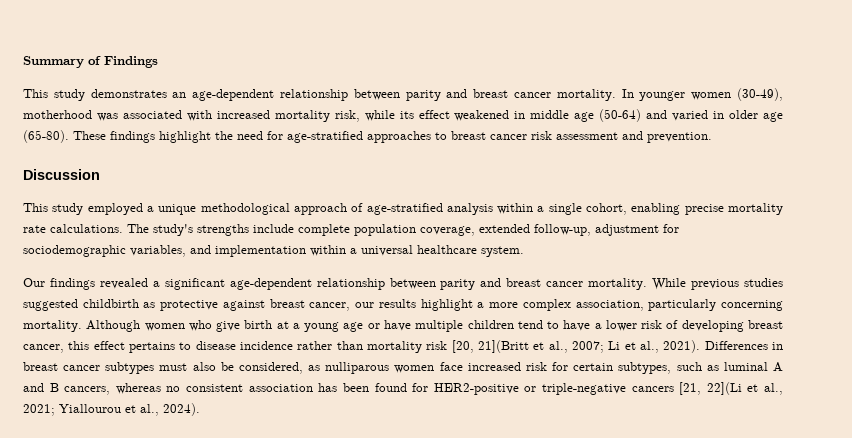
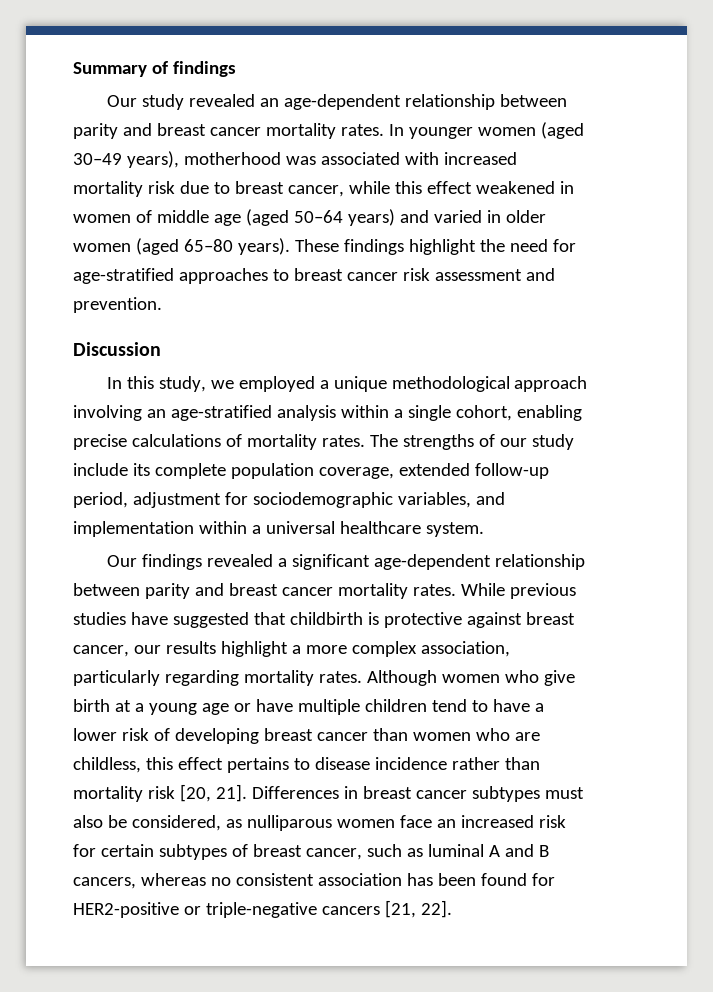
- Summary of Findings
- This study demonstrates an age-dependent relationship between parity and breast cancer mortality.
+ Summary of findings
+ Our study revealed an age-dependent relationship between parity and breast cancer mortality rates.
- In younger women (30-49), motherhood was associated with increased mortality risk, while its effect weakened in middle age (50-64) and varied in older age (65-80).
+ In younger women (aged 30–49 years), motherhood was associated with increased mortality risk due to breast cancer, while this effect weakened in women of middle age (aged 50–64 years) and varied in older women (aged 65–80 years).
- This study employed a unique methodological approach of age-stratified analysis within a single cohort, enabling precise mortality rate calculations. The study's strengths include complete population coverage, extended follow-up, adjustment for sociodemographic variables, and implementation within a universal healthcare system.
+ In this study, we employed a unique methodological approach involving an age-stratified analysis within a single cohort, enabling precise calculations of mortality rates. The strengths of our study include its complete population coverage, extended follow-up period, adjustment for sociodemographic variables, and implementation within a universal healthcare system.
- Our findings revealed a significant age-dependent relationship between parity and breast cancer mortality.
+ Our findings revealed a significant age-dependent relationship between parity and breast cancer mortality rates.
- While previous studies suggested childbirth as protective against breast cancer, our results highlight a more complex association, particularly concerning mortality.
+ While previous studies have suggested that childbirth is protective against breast cancer, our results highlight a more complex association, particularly regarding mortality rates.
- Although women who give birth at a young age or have multiple children tend to have a lower risk of developing breast cancer, this effect pertains to disease incidence rather than mortality risk [20, 21](Britt et al., 2007; Li et al., 2021).
+ Although women who give birth at a young age or have multiple children tend to have a lower risk of developing breast cancer than women who are childless, this effect pertains to disease incidence rather than mortality risk [20, 21].
- Differences in breast cancer subtypes must also be considered, as nulliparous women face increased risk for certain subtypes, such as luminal A and B cancers, whereas no consistent association has been found for HER2-positive or triple-negative cancers [21, 22](Li et al., 2021; Yiallourou et al., 2024).
+ Differences in breast cancer subtypes must also be considered, as nulliparous women face an increased risk for certain subtypes of breast cancer, such as luminal A and B cancers, whereas no consistent association has been found for HER2-positive or triple-negative cancers [21, 22].

